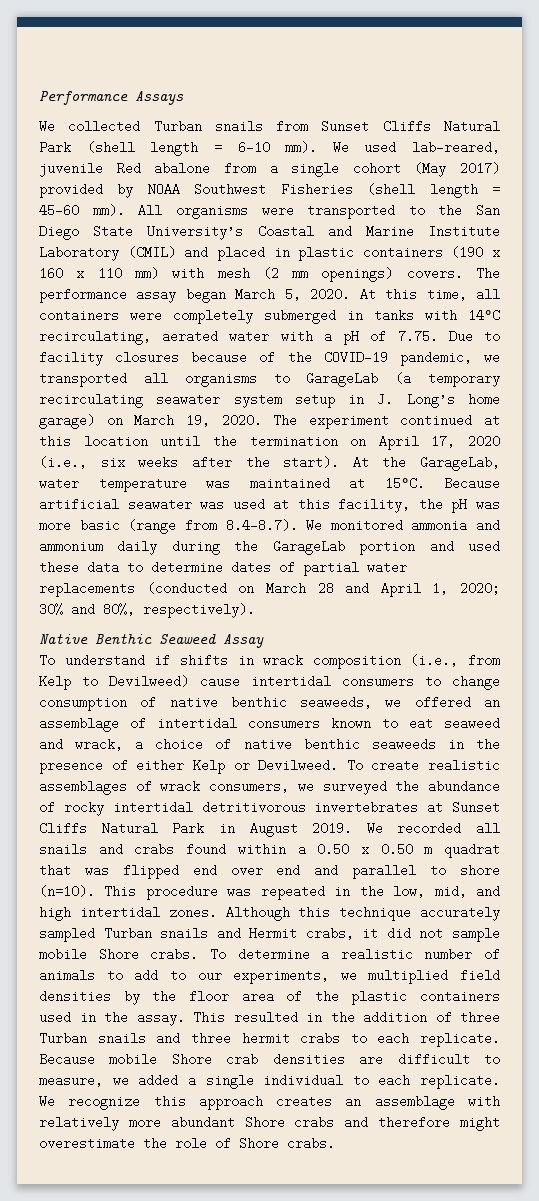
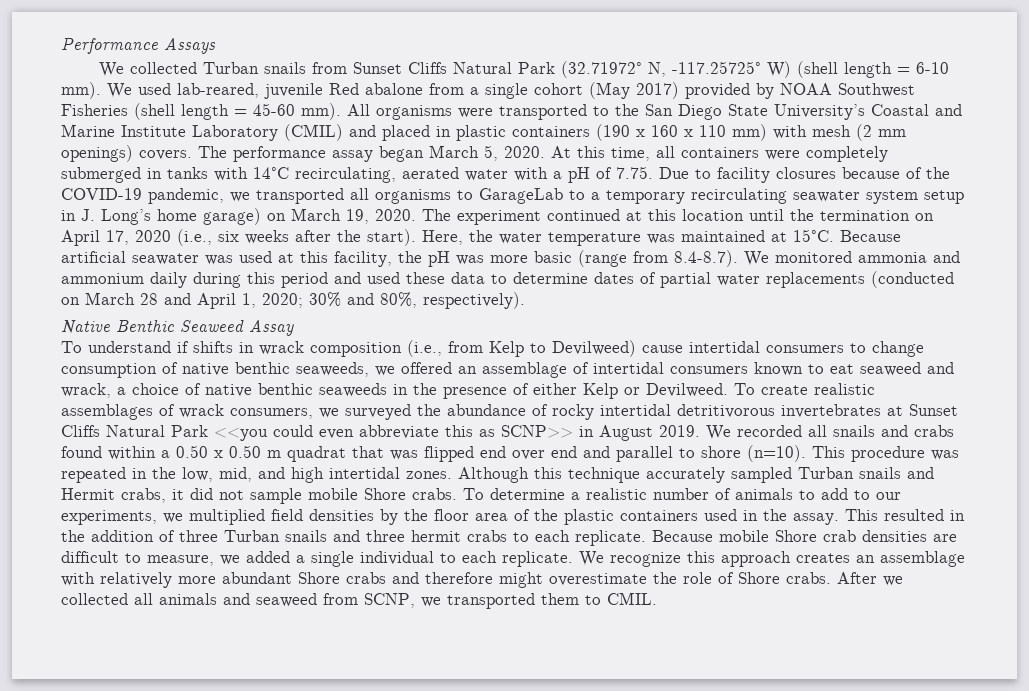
- We collected Turban snails from Sunset Cliffs Natural Park (shell length = 6-10 mm).
+ We collected Turban snails from Sunset Cliffs Natural Park (32.71972° N, -117.25725° W) (shell length = 6-10 mm).
- At this time, all containers were completely submerged in tanks with 14°C recirculating, aerated water with a pH of 7.75. Due to facility closures because of the COVID-19 pandemic, we transported all organisms to GarageLab (a temporary recirculating seawater system setup in J. Long’s home garage) on March 19, 2020.
+ At this time, all containers were completely submerged in tanks with 14°C recirculating, aerated water with a pH of 7.75. Due to facility closures because of the COVID-19 pandemic, we transported all organisms to GarageLab to a temporary recirculating seawater system setup in J. Long’s home garage) on March 19, 2020.
- At the GarageLab, water temperature was maintained at 15°C.
+ Here, the water temperature was maintained at 15°C.
- Because artificial seawater was used at this facility, the pH was more basic (range from 8.4-8.7). We monitored ammonia and ammonium daily during the GarageLab portion and used these data to determine dates of partial water replacements (conducted on March 28 and April 1, 2020; 30% and 80%, respectively).
+ Because artificial seawater was used at this facility, the pH was more basic (range from 8.4-8.7). We monitored ammonia and ammonium daily during this period and used these data to determine dates of partial water replacements (conducted on March 28 and April 1, 2020; 30% and 80%, respectively).
- To create realistic assemblages of wrack consumers, we surveyed the abundance of rocky intertidal detritivorous invertebrates at Sunset Cliffs Natural Park in August 2019.
+ To create realistic assemblages of wrack consumers, we surveyed the abundance of rocky intertidal detritivorous invertebrates at Sunset Cliffs Natural Park <<you could even abbreviate this as SCNP>> in August 2019.
+ After we collected all animals and seaweed from SCNP, we transported them to CMIL.

